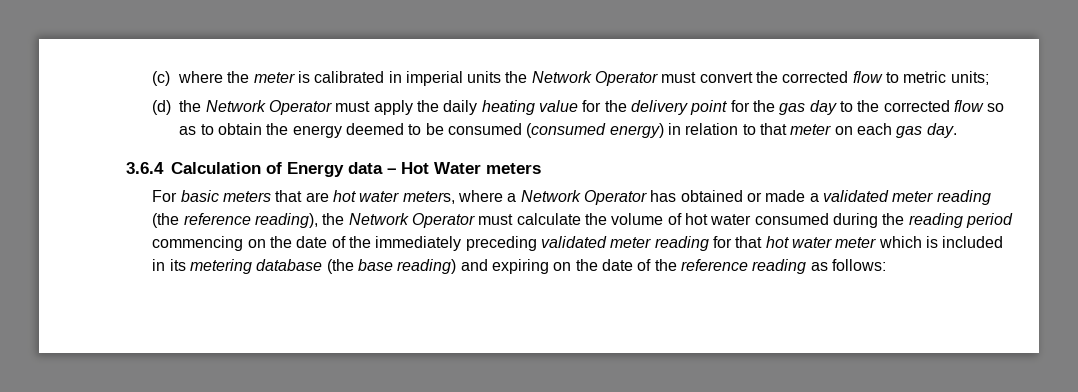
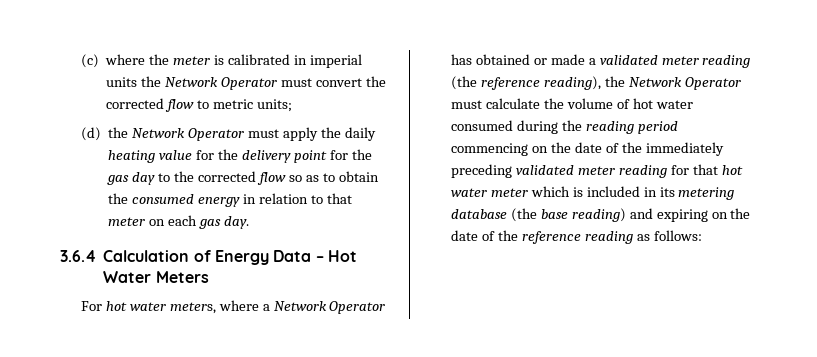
- (d) the Network Operator must apply the daily heating value for the delivery point for the gas day to the corrected flow so as to obtain the energy deemed to be consumed (consumed energy) in relation to that meter on each gas day.
+ (d) the Network Operator must apply the daily heating value for the delivery point for the gas day to the corrected flow so as to obtain the consumed energy in relation to that meter on each gas day.
- 3.6.4 Calculation of Energy data – Hot Water meters
+ 3.6.4 Calculation of Energy Data – Hot Water Meters
- For basic meters that are hot water meters, where a Network Operator has obtained or made a validated meter reading (the reference reading), the Network Operator must calculate the volume of hot water consumed during the reading period commencing on the date of the immediately preceding validated meter reading for that hot water meter which is included in its metering database (the base reading) and expiring on the date of the reference reading as follows:
+ For hot water meters, where a Network Operator has obtained or made a validated meter reading (the reference reading), the Network Operator must calculate the volume of hot water consumed during the reading period commencing on the date of the immediately preceding validated meter reading for that hot water meter which is included in its metering database (the base reading) and expiring on the date of the reference reading as follows:

